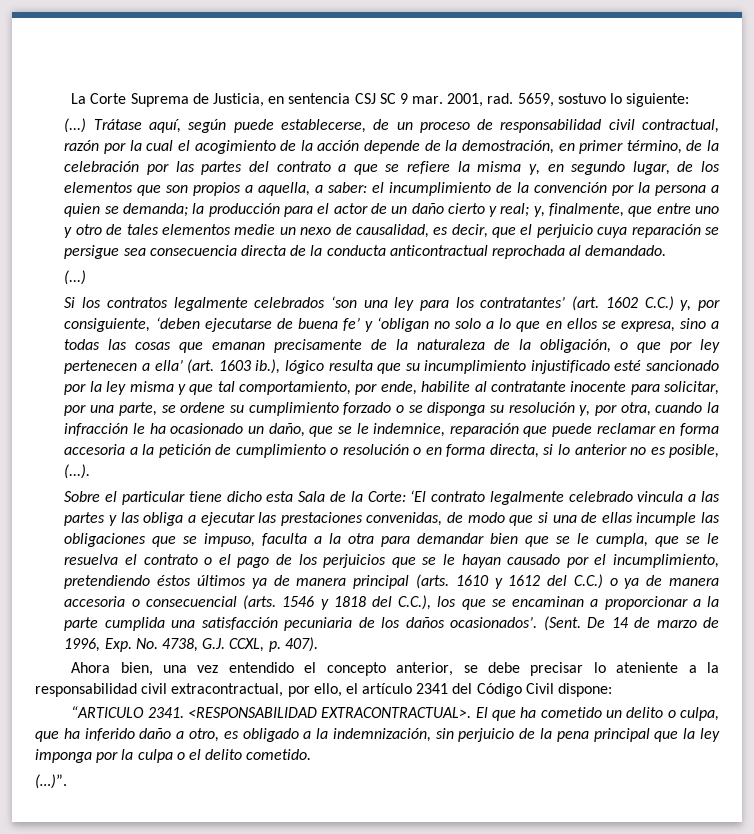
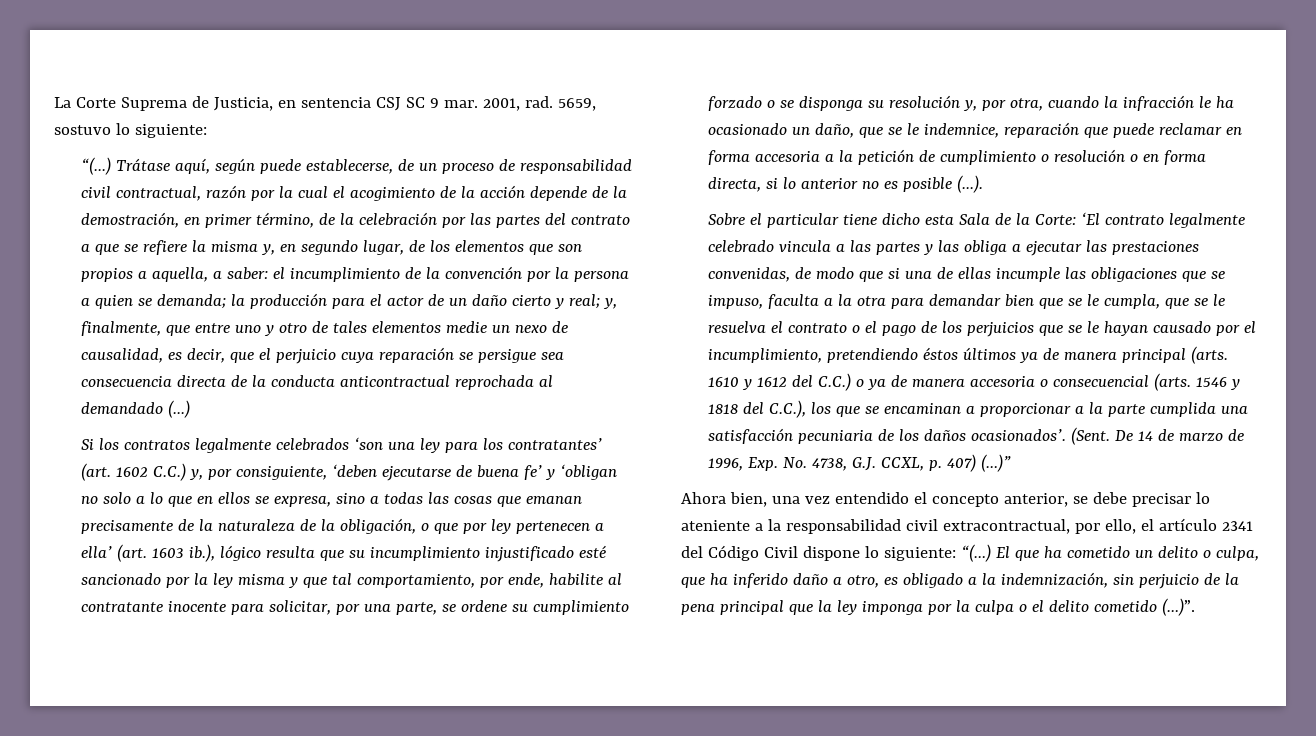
  5659, sostuvo lo siguiente:
- (...)
+ “(...)
- y, finalmente, que entre uno y otro de tales elementos medie un nexo de causalidad, es decir, que el perjuicio cuya reparación se persigue sea consecuencia directa de la conducta anticontractual reprochada al demandado.
- (...)
+ y, finalmente, que entre uno y otro de tales elementos medie un nexo de causalidad, es decir, que el perjuicio cuya reparación se persigue sea consecuencia directa de la conducta anticontractual reprochada al demandado (...)
- Si los contratos legalmente celebrados ‘son una ley para los contratantes’ (art. 1602 C.C.) y, por consiguiente, ‘deben ejecutarse de buena fe’ y ‘obligan no solo a lo que en ellos se expresa, sino a todas las cosas que emanan precisamente de la naturaleza de la obligación, o que por ley pertenecen a ella’ (art. 1603 ib.), lógico resulta que su incumplimiento injustificado esté sancionado por la ley misma y que tal comportamiento, por ende, habilite al contratante inocente para solicitar, por una parte, se ordene su cumplimiento forzado o se disponga su resolución y, por otra, cuando la infracción le ha ocasionado un daño, que se le indemnice, reparación que puede reclamar en forma accesoria a la petición de cumplimiento o resolución o en forma directa, si lo anterior no es posible, (...).
+ Si los contratos legalmente celebrados ‘son una ley para los contratantes’ (art. 1602 C.C.) y, por consiguiente, ‘deben ejecutarse de buena fe’ y ‘obligan no solo a lo que en ellos se expresa, sino a todas las cosas que emanan precisamente de la naturaleza de la obligación, o que por ley pertenecen a ella’ (art. 1603 ib.), lógico resulta que su incumplimiento injustificado esté sancionado por la ley misma y que tal comportamiento, por ende, habilite al contratante inocente para solicitar, por una parte, se ordene su cumplimiento forzado o se disponga su resolución y, por otra, cuando la infracción le ha ocasionado un daño, que se le indemnice, reparación que puede reclamar en forma accesoria a la petición de cumplimiento o resolución o en forma directa, si lo anterior no es posible (...).
- De 14 de marzo de 1996, Exp. No. 4738, G.J. CCXL, p. 407).
+ De 14 de marzo de 1996, Exp. No. 4738, G.J. CCXL, p. 407) (…)”
- Ahora bien, una vez entendido el concepto anterior, se debe precisar lo ateniente a la responsabilidad civil extracontractual, por ello, el artículo 2341 del Código Civil dispone:
- “ARTICULO 2341. <RESPONSABILIDAD EXTRACONTRACTUAL>.
+ Ahora bien, una vez entendido el concepto anterior, se debe precisar lo ateniente a la responsabilidad civil extracontractual, por ello, el artículo 2341 del Código Civil dispone lo siguiente: “(…)
- El que ha cometido un delito o culpa, que ha inferido daño a otro, es obligado a la indemnización, sin perjuicio de la pena principal que la ley imponga por la culpa o el delito cometido.
- (…)”.
+ El que ha cometido un delito o culpa, que ha inferido daño a otro, es obligado a la indemnización, sin perjuicio de la pena principal que la ley imponga por la culpa o el delito cometido (…)”.

